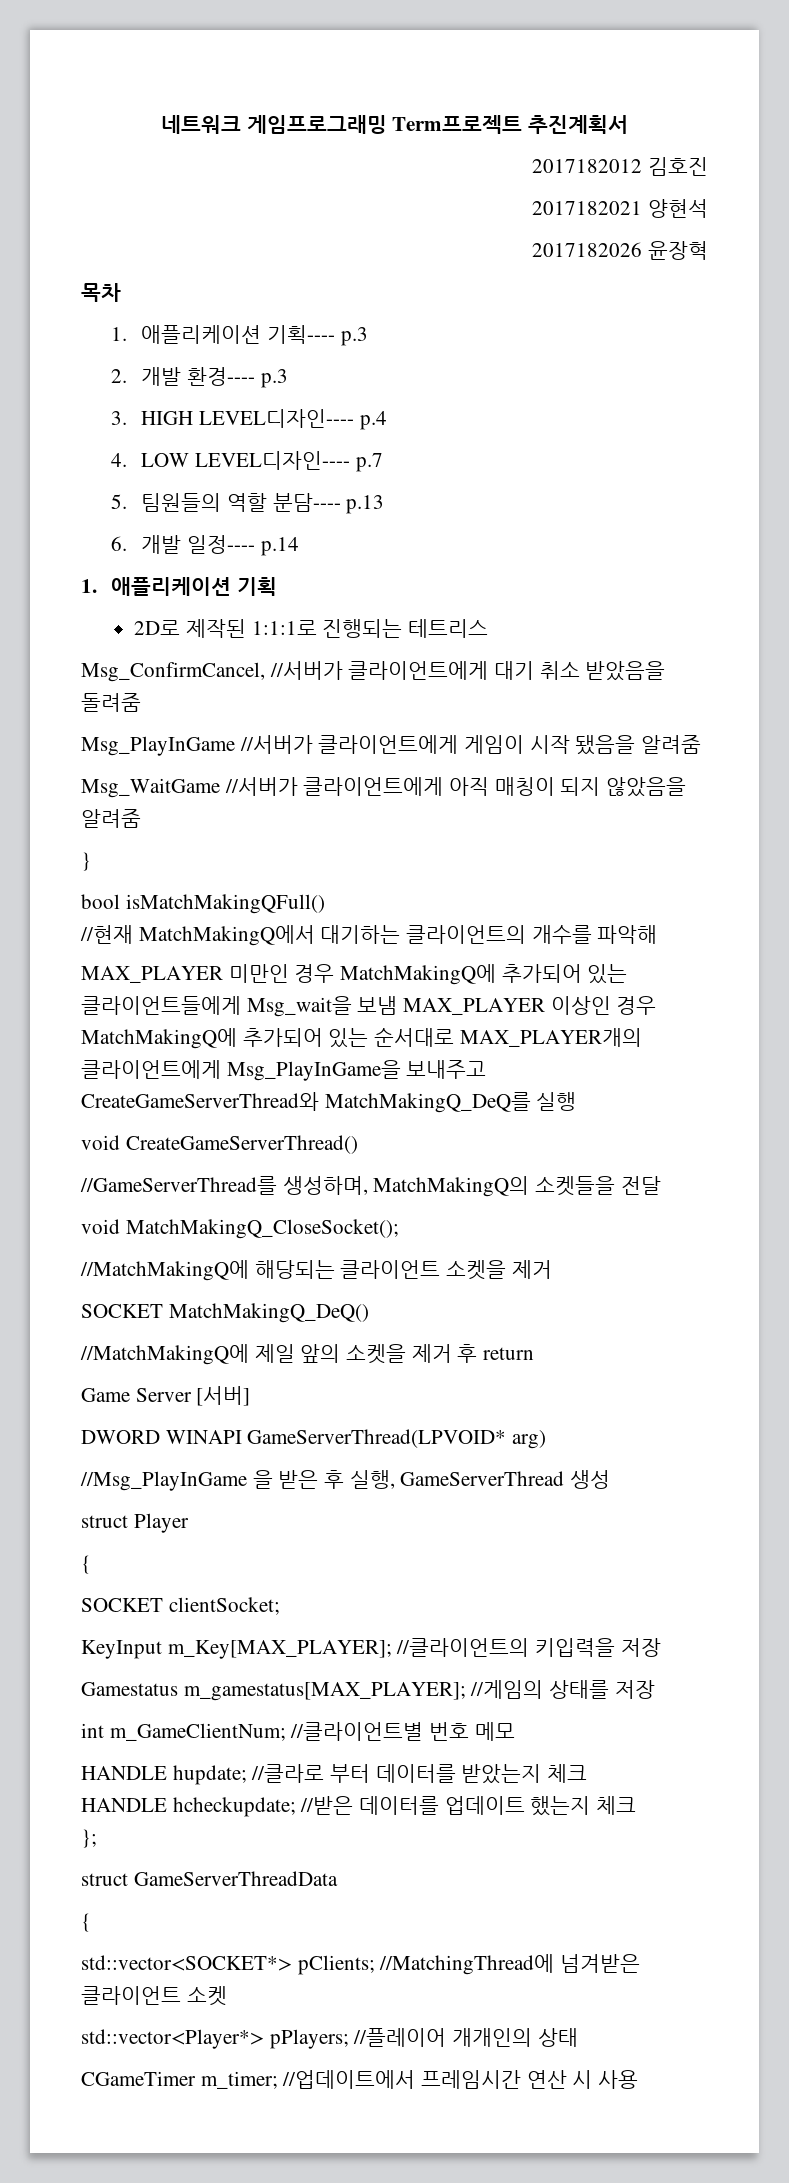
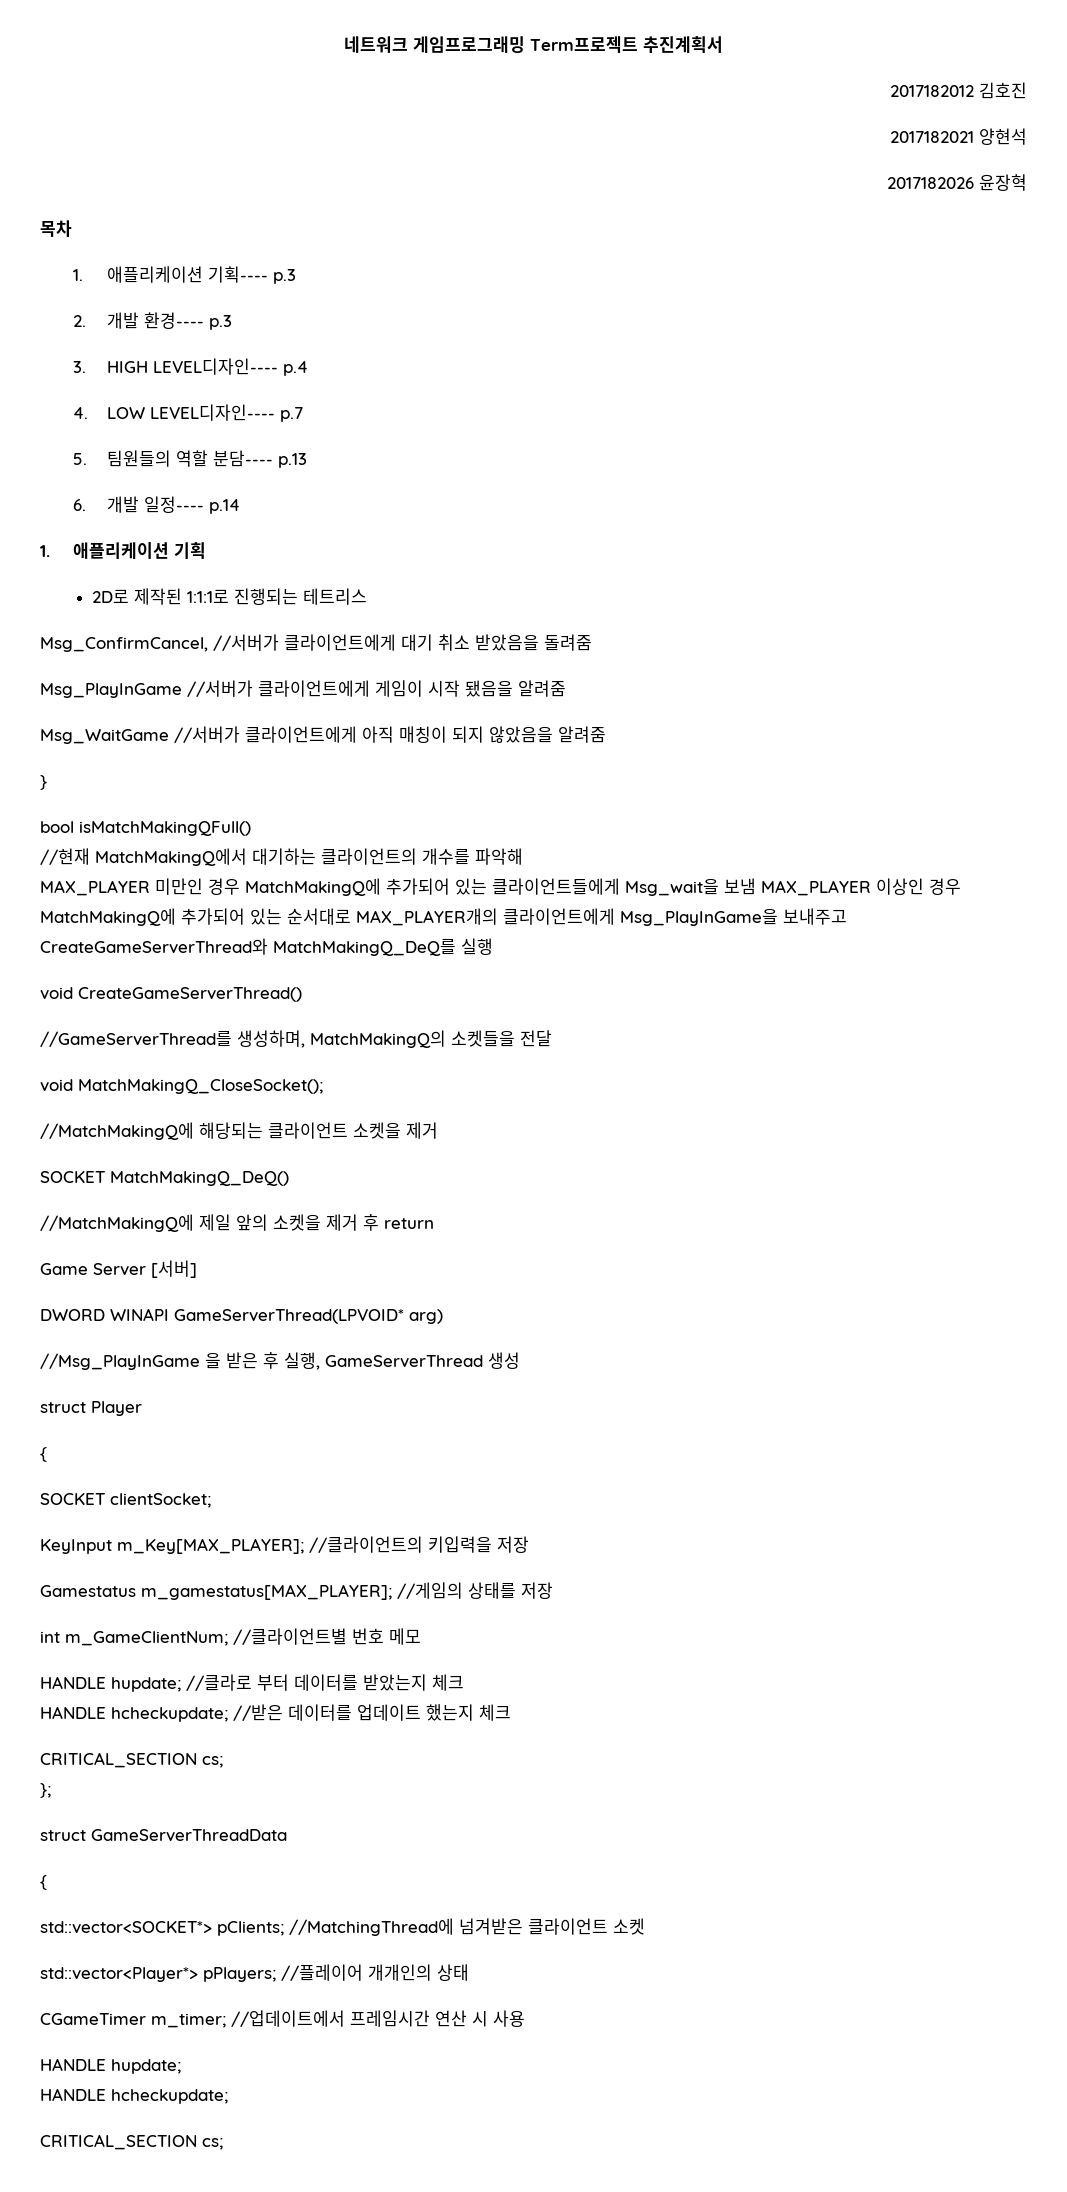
  HANDLE hcheckupdate; //받은 데이터를 업데이트 했는지 체크
+ CRITICAL_SECTION cs;
  CGameTimer m_timer; //업데이트에서 프레임시간 연산 시 사용
+ HANDLE hupdate;
+ HANDLE hcheckupdate;
+ CRITICAL_SECTION cs;

